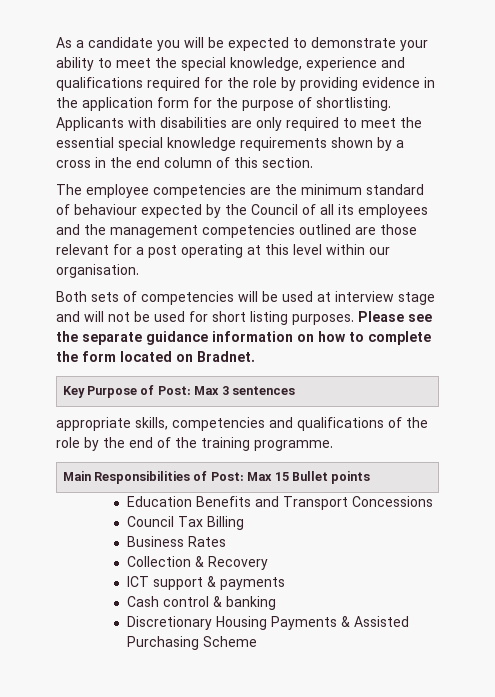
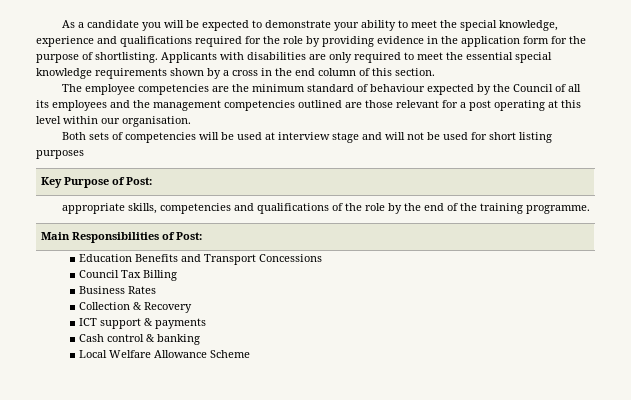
- Both sets of competencies will be used at interview stage and will not be used for short listing purposes. Please see the separate guidance information on how to complete the form located on Bradnet.
+ Both sets of competencies will be used at interview stage and will not be used for short listing purposes
- Key Purpose of Post: Max 3 sentences
+ Key Purpose of Post:
- Main Responsibilities of Post: Max 15 Bullet points
+ Main Responsibilities of Post:
- Discretionary Housing Payments & Assisted Purchasing Scheme
+ Local Welfare Allowance Scheme

